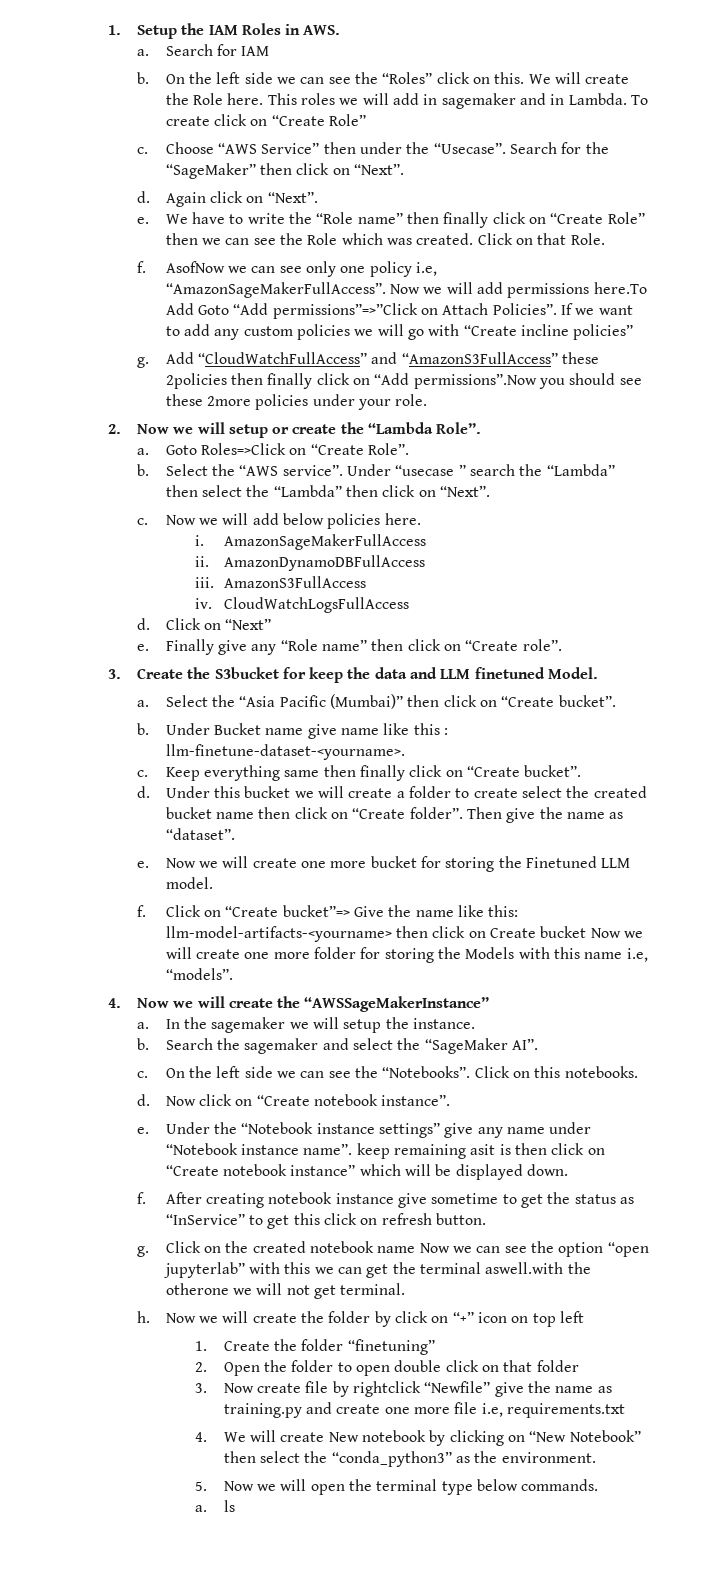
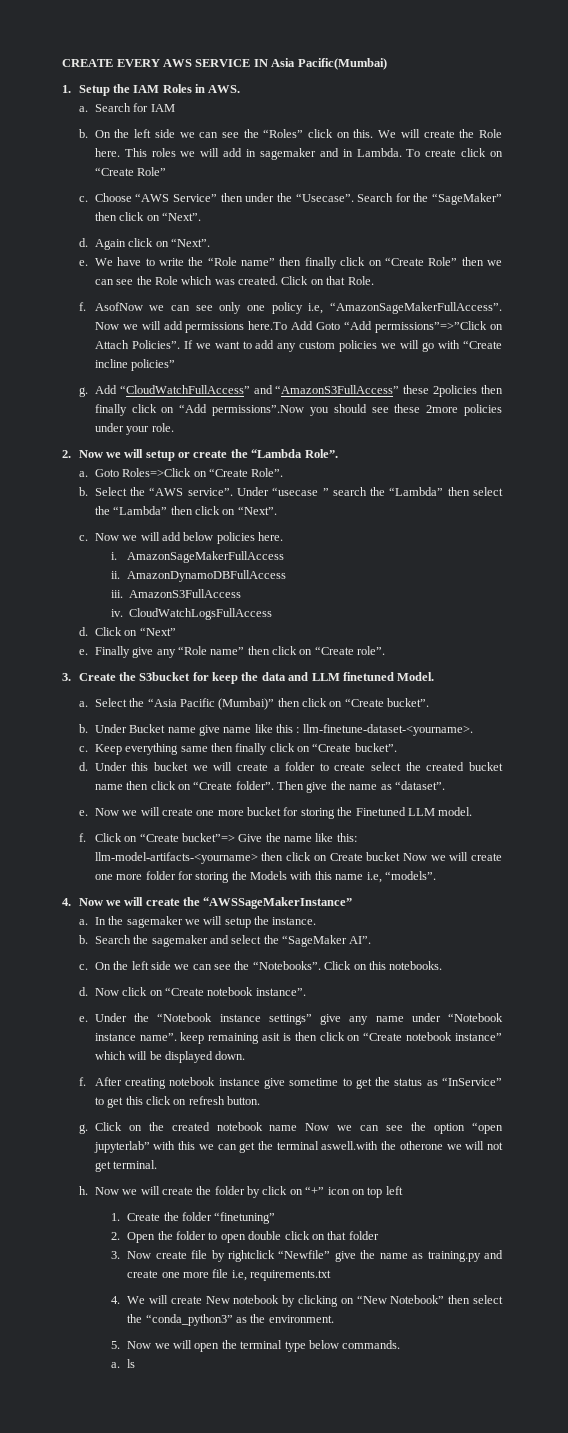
+ CREATE EVERY AWS SERVICE IN Asia Pacific(Mumbai)

